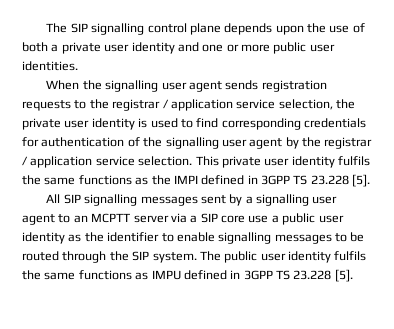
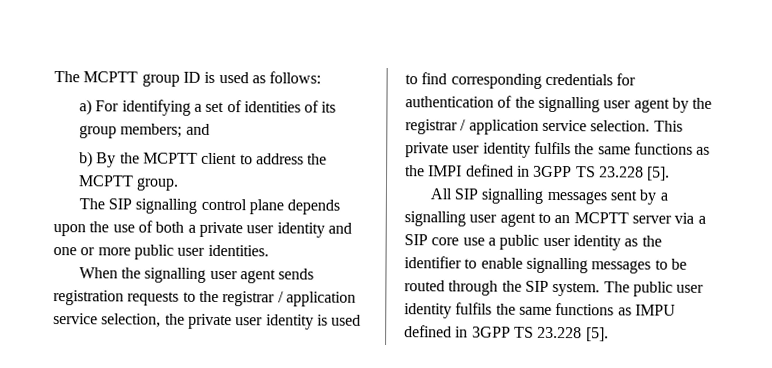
+ The MCPTT group ID is used as follows:
+ a) For identifying a set of identities of its group members; and
+ b) By the MCPTT client to address the MCPTT group.

